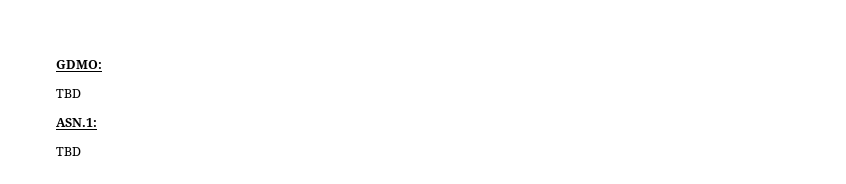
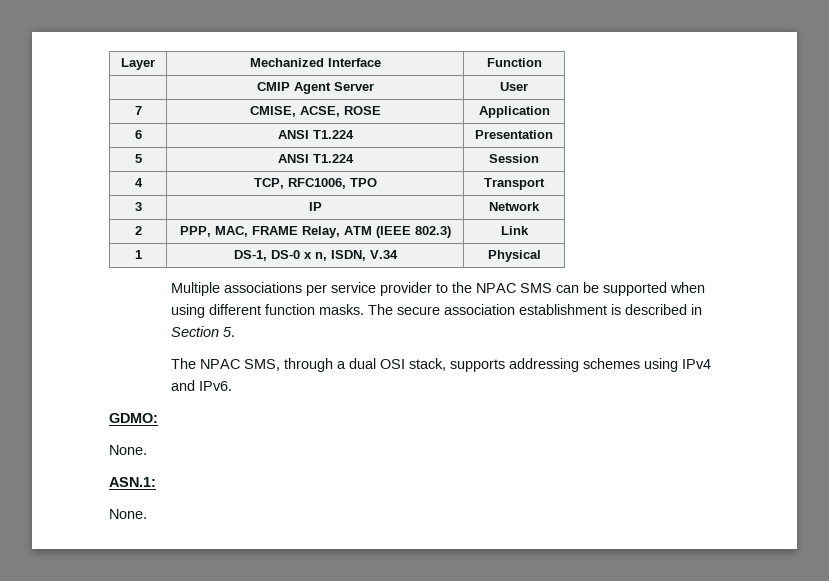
+ Layer | Mechanized Interface | Function
+ | CMIP Agent Server | User
+ 7 | CMISE, ACSE, ROSE | Application
+ 6 | ANSI T1.224 | Presentation
+ 5 | ANSI T1.224 | Session
+ 4 | TCP, RFC1006, TPO | Transport
+ 3 | IP | Network
+ 2 | PPP, MAC, FRAME Relay, ATM (IEEE 802.3) | Link
+ 1 | DS-1, DS-0 x n, ISDN, V.34 | Physical
+ Multiple associations per service provider to the NPAC SMS can be supported when using different function masks. The secure association establishment is described in Section 5.
+ The NPAC SMS, through a dual OSI stack, supports addressing schemes using IPv4 and IPv6.
  GDMO:
- TBD
+ None.
  ASN.1:
- TBD
+ None.

